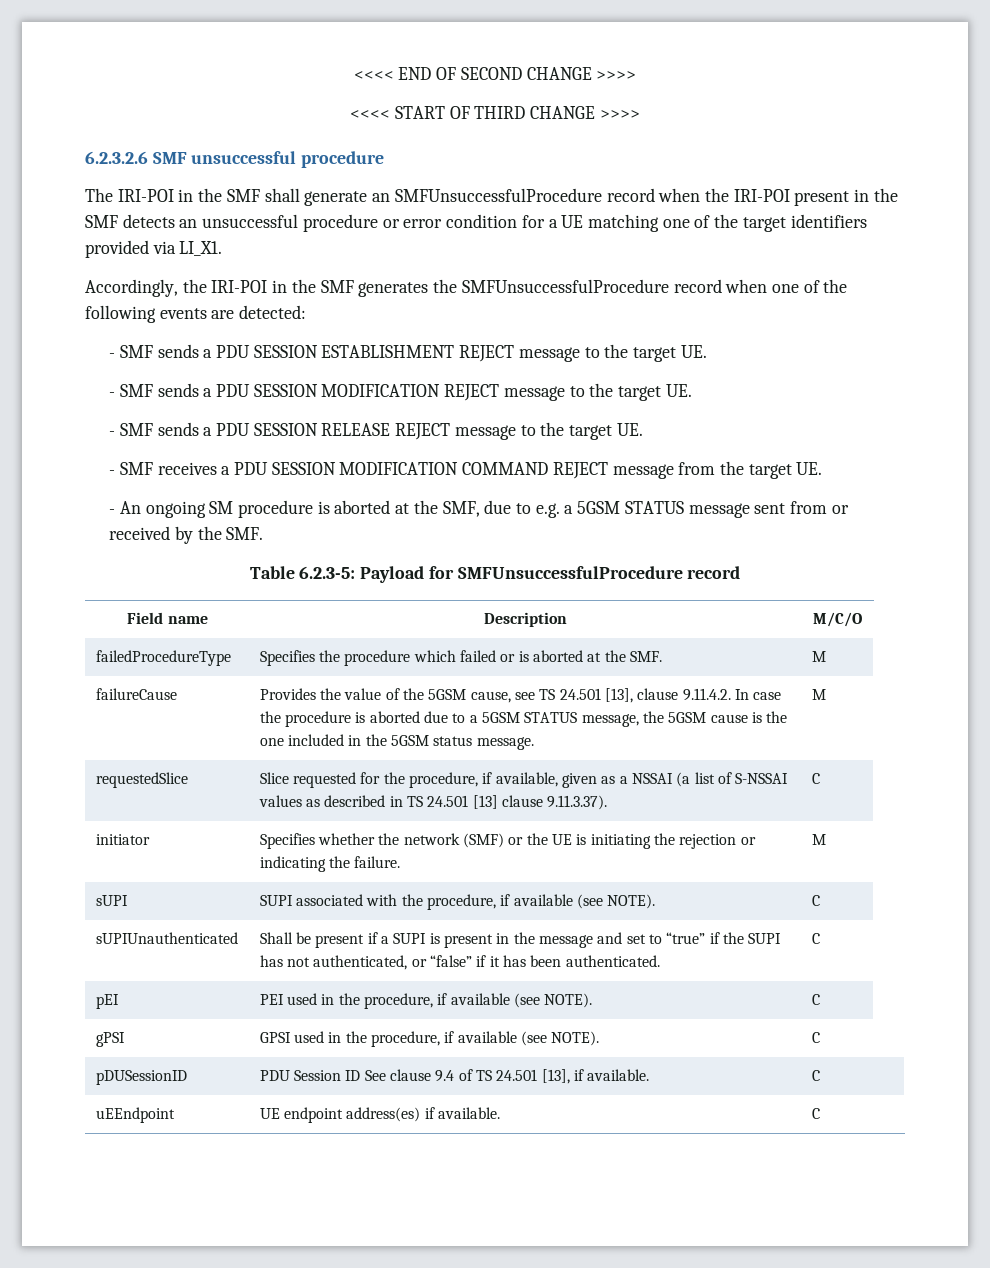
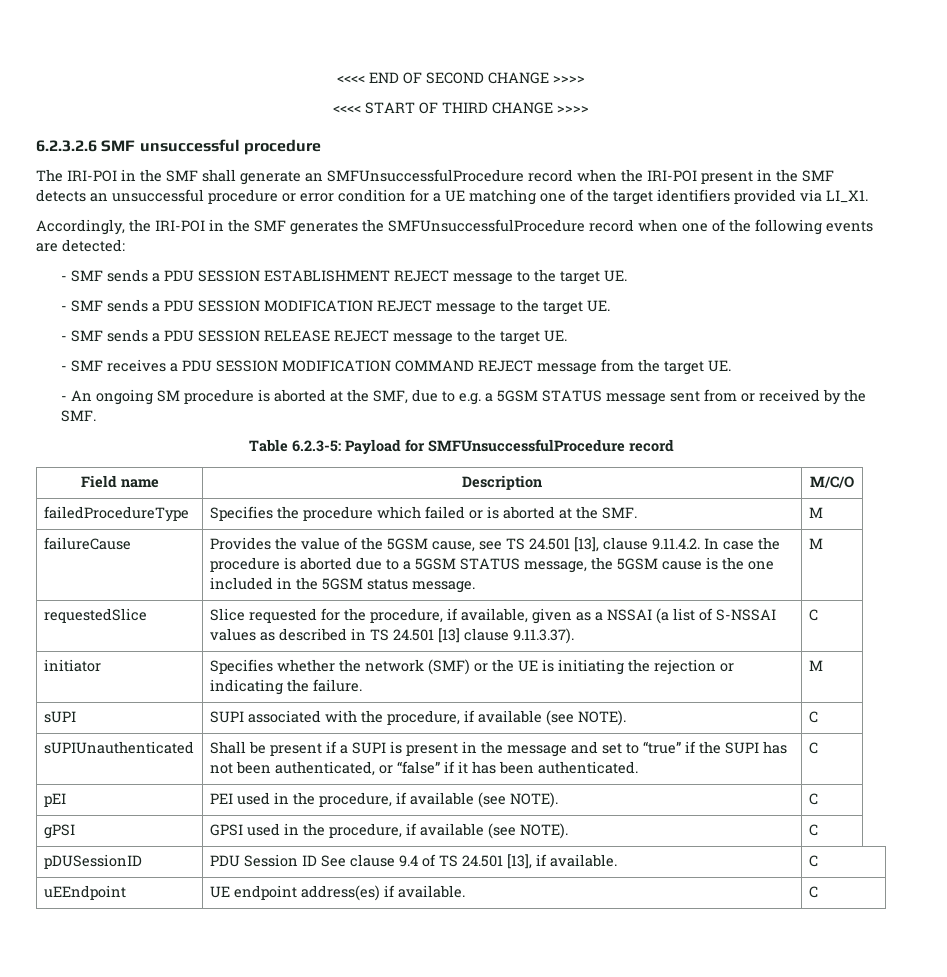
- sUPIUnauthenticated | Shall be present if a SUPI is present in the message and set to “true” if the SUPI has not authenticated, or “false” if it has been authenticated. | C
+ sUPIUnauthenticated | Shall be present if a SUPI is present in the message and set to “true” if the SUPI has not been authenticated, or “false” if it has been authenticated. | C

